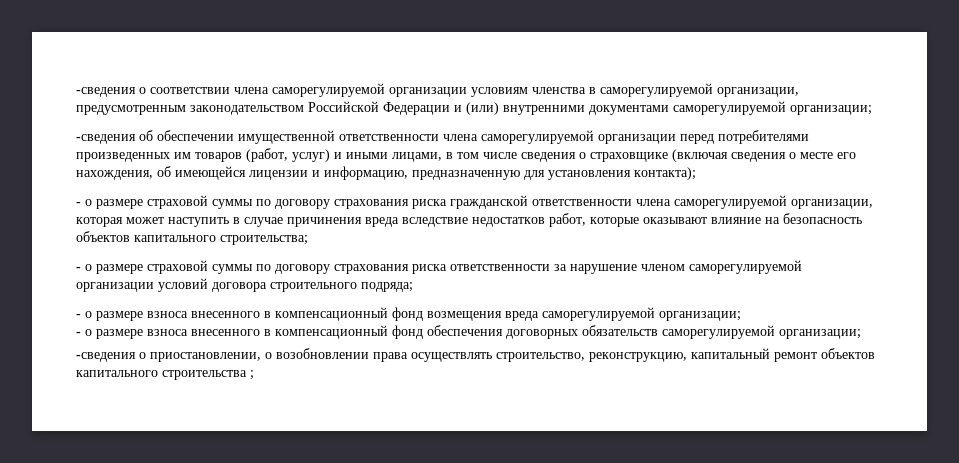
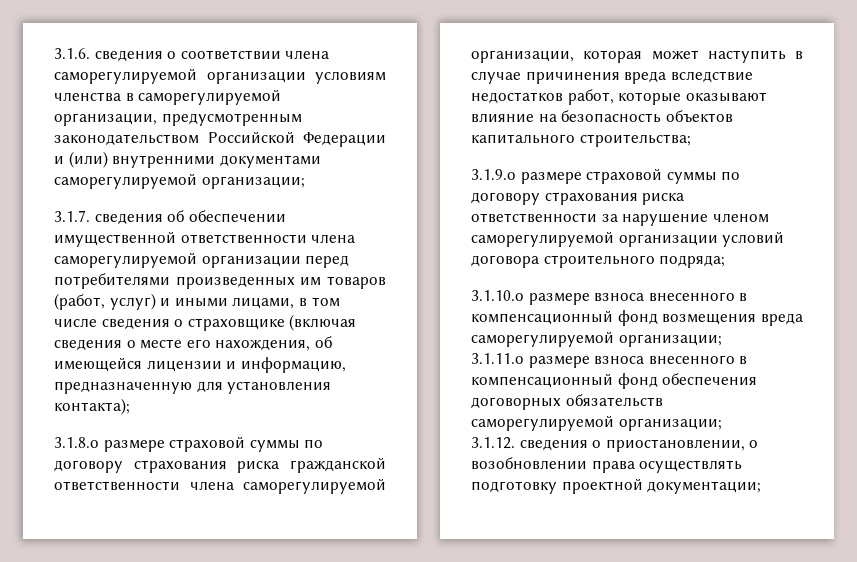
- -сведения о соответствии члена саморегулируемой организации условиям членства в саморегулируемой организации, предусмотренным законодательством Российской Федерации и (или) внутренними документами саморегулируемой организации;
+ 3.1.6. сведения о соответствии члена саморегулируемой организации условиям членства в саморегулируемой организации, предусмотренным законодательством Российской Федерации и (или) внутренними документами саморегулируемой организации;
- -сведения об обеспечении имущественной ответственности члена саморегулируемой организации перед потребителями произведенных им товаров (работ, услуг) и иными лицами, в том числе сведения о страховщике (включая сведения о месте его нахождения, об имеющейся лицензии и информацию, предназначенную для установления контакта);
+ 3.1.7. сведения об обеспечении имущественной ответственности члена саморегулируемой организации перед потребителями произведенных им товаров (работ, услуг) и иными лицами, в том числе сведения о страховщике (включая сведения о месте его нахождения, об имеющейся лицензии и информацию, предназначенную для установления контакта);
- - о размере страховой суммы по договору страхования риска гражданской ответственности члена саморегулируемой организации, которая может наступить в случае причинения вреда вследствие недостатков работ, которые оказывают влияние на безопасность объектов капитального строительства;
+ 3.1.8.о размере страховой суммы по договору страхования риска гражданской ответственности члена саморегулируемой организации, которая может наступить в случае причинения вреда вследствие недостатков работ, которые оказывают влияние на безопасность объектов капитального строительства;
- - о размере страховой суммы по договору страхования риска ответственности за нарушение членом саморегулируемой организации условий договора строительного подряда;
+ 3.1.9.о размере страховой суммы по договору страхования риска ответственности за нарушение членом саморегулируемой организации условий договора строительного подряда;
- - о размере взноса внесенного в компенсационный фонд возмещения вреда саморегулируемой организации;
+ 3.1.10.о размере взноса внесенного в компенсационный фонд возмещения вреда саморегулируемой организации;
- - о размере взноса внесенного в компенсационный фонд обеспечения договорных обязательств саморегулируемой организации;
+ 3.1.11.о размере взноса внесенного в компенсационный фонд обеспечения договорных обязательств саморегулируемой организации;
- -сведения о приостановлении, о возобновлении права осуществлять строительство, реконструкцию, капитальный ремонт объектов капитального строительства ;
+ 3.1.12. сведения о приостановлении, о возобновлении права осуществлять подготовку проектной документации;

